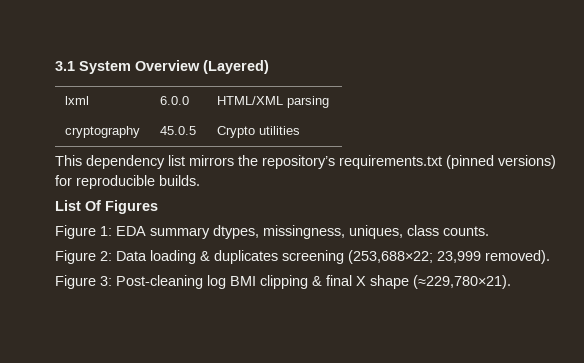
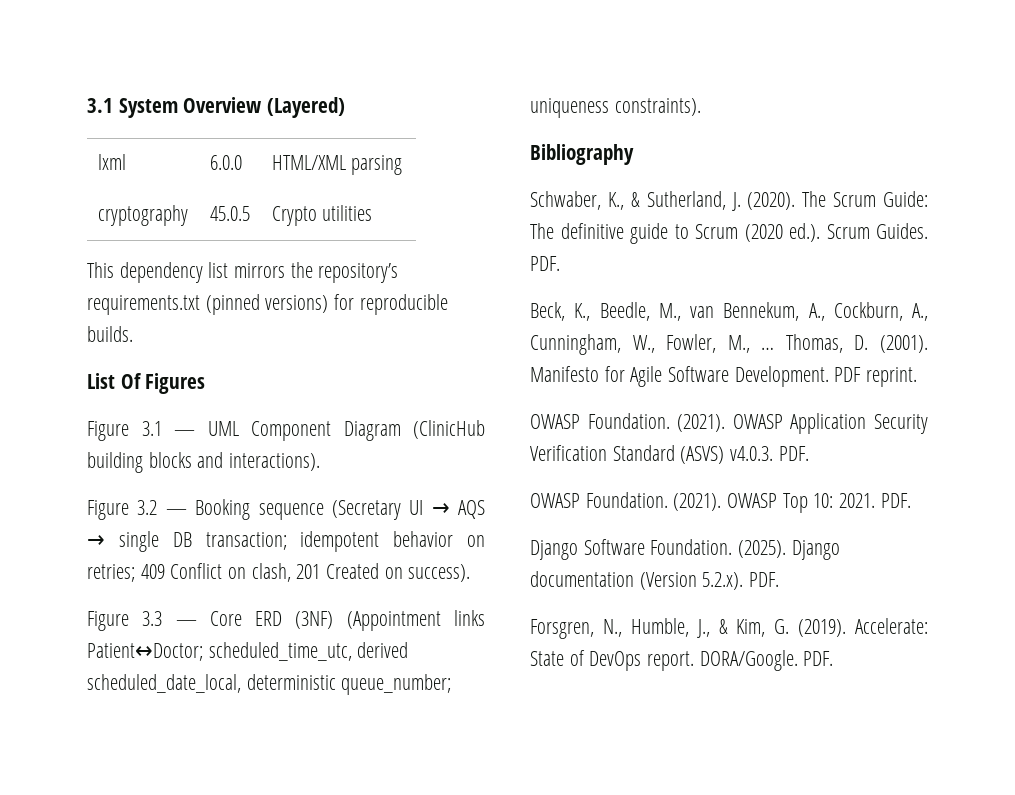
- Figure 1: EDA summary dtypes, missingness, uniques, class counts.
- Figure 2: Data loading & duplicates screening (253,688×22; 23,999 removed).
- Figure 3: Post-cleaning log BMI clipping & final X shape (≈229,780×21).
+ Figure 3.1 — UML Component Diagram (ClinicHub building blocks and interactions).
+ Figure 3.2 — Booking sequence (Secretary UI → AQS → single DB transaction; idempotent behavior on retries; 409 Conflict on clash, 201 Created on success).
+ Figure 3.3 — Core ERD (3NF) (Appointment links Patient↔Doctor; scheduled_time_utc, derived scheduled_date_local, deterministic queue_number; uniqueness constraints).
+ Bibliography
+ Schwaber, K., & Sutherland, J. (2020). The Scrum Guide: The definitive guide to Scrum (2020 ed.). Scrum Guides. PDF.
+ Beck, K., Beedle, M., van Bennekum, A., Cockburn, A., Cunningham, W., Fowler, M., … Thomas, D. (2001). Manifesto for Agile Software Development. PDF reprint.
+ OWASP Foundation. (2021). OWASP Application Security Verification Standard (ASVS) v4.0.3. PDF.
+ OWASP Foundation. (2021). OWASP Top 10: 2021. PDF.
+ Django Software Foundation. (2025). Django documentation (Version 5.2.x). PDF.
+ Forsgren, N., Humble, J., & Kim, G. (2019). Accelerate: State of DevOps report. DORA/Google. PDF.

